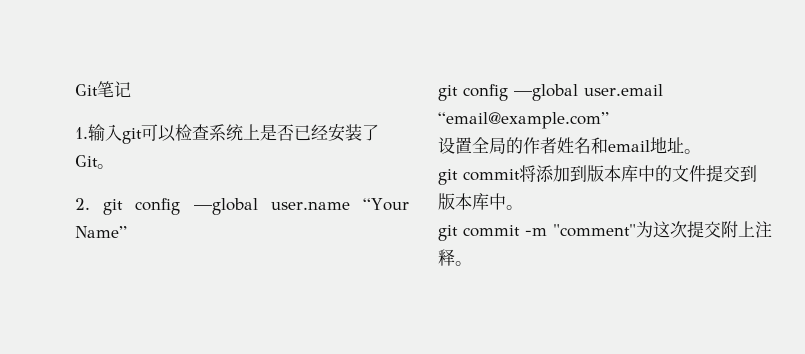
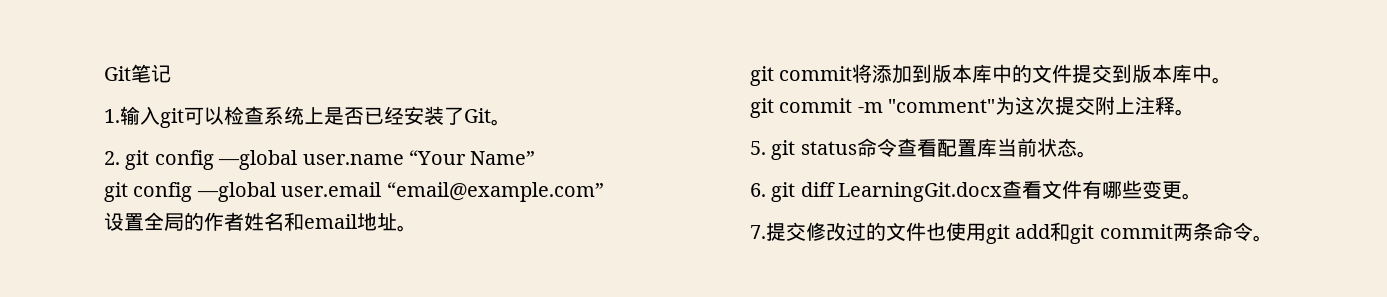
+ 5. git status命令查看配置库当前状态。
+ 6. git diff LearningGit.docx查看文件有哪些变更。
+ 7.提交修改过的文件也使用git add和git commit两条命令。

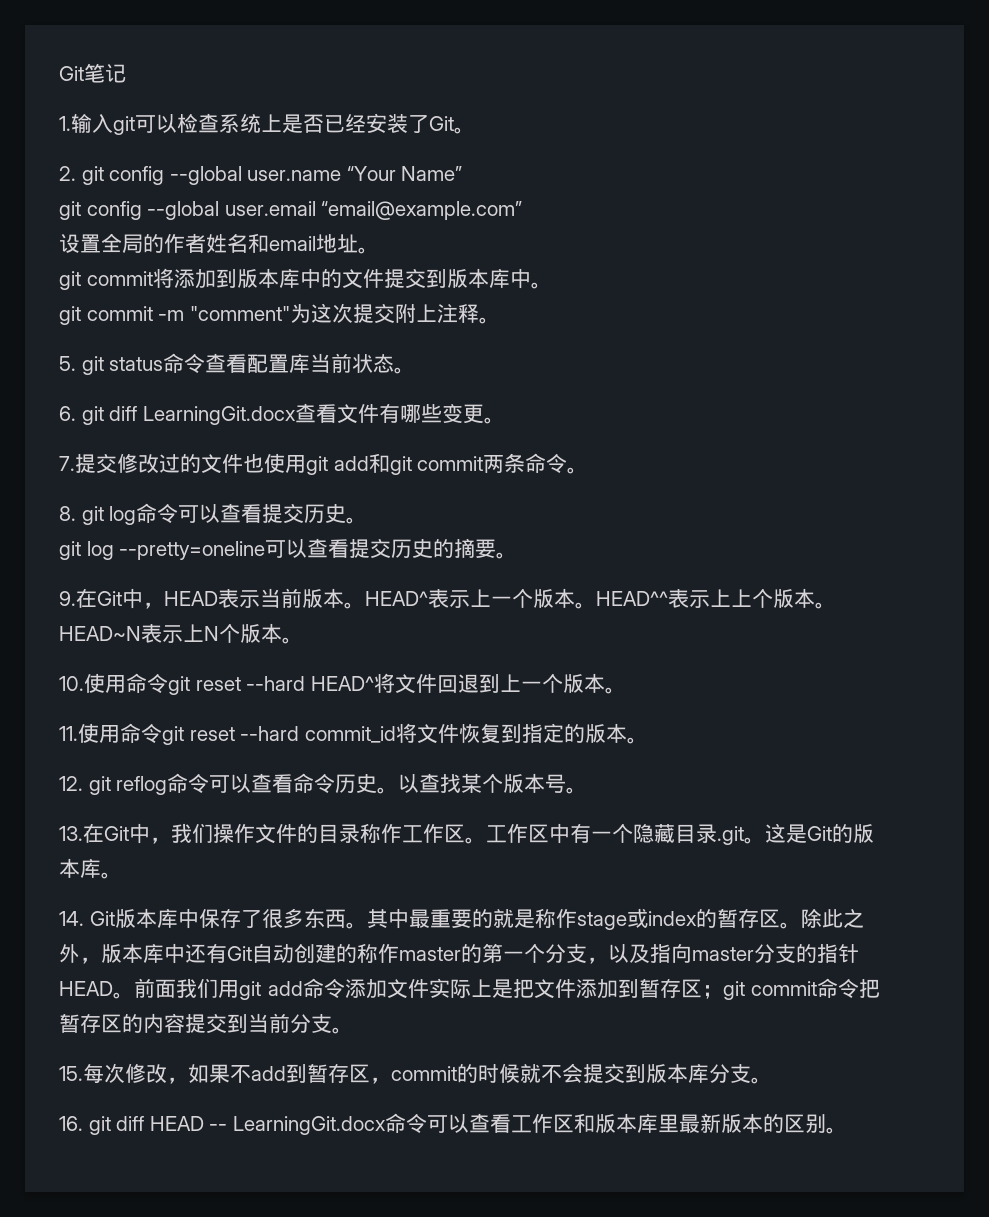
- 2. git config —global user.name “Your Name”
+ 2. git config --global user.name “Your Name”
- git config —global user.email “email@example.com”
+ git config --global user.email “email@example.com”
+ 8. git log命令可以查看提交历史。
+ git log --pretty=oneline可以查看提交历史的摘要。
+ 9.在Git中，HEAD表示当前版本。HEAD^表示上一个版本。HEAD^^表示上上个版本。HEAD~N表示上N个版本。
+ 10.使用命令git reset --hard HEAD^将文件回退到上一个版本。
+ 11.使用命令git reset --hard commit_id将文件恢复到指定的版本。
+ 12. git reflog命令可以查看命令历史。以查找某个版本号。
+ 13.在Git中，我们操作文件的目录称作工作区。工作区中有一个隐藏目录.git。这是Git的版本库。
+ 14. Git版本库中保存了很多东西。其中最重要的就是称作stage或index的暂存区。除此之外，版本库中还有Git自动创建的称作master的第一个分支，以及指向master分支的指针HEAD。前面我们用git add命令添加文件实际上是把文件添加到暂存区；git commit命令把暂存区的内容提交到当前分支。
+ 15.每次修改，如果不add到暂存区，commit的时候就不会提交到版本库分支。
+ 16. git diff HEAD -- LearningGit.docx命令可以查看工作区和版本库里最新版本的区别。

